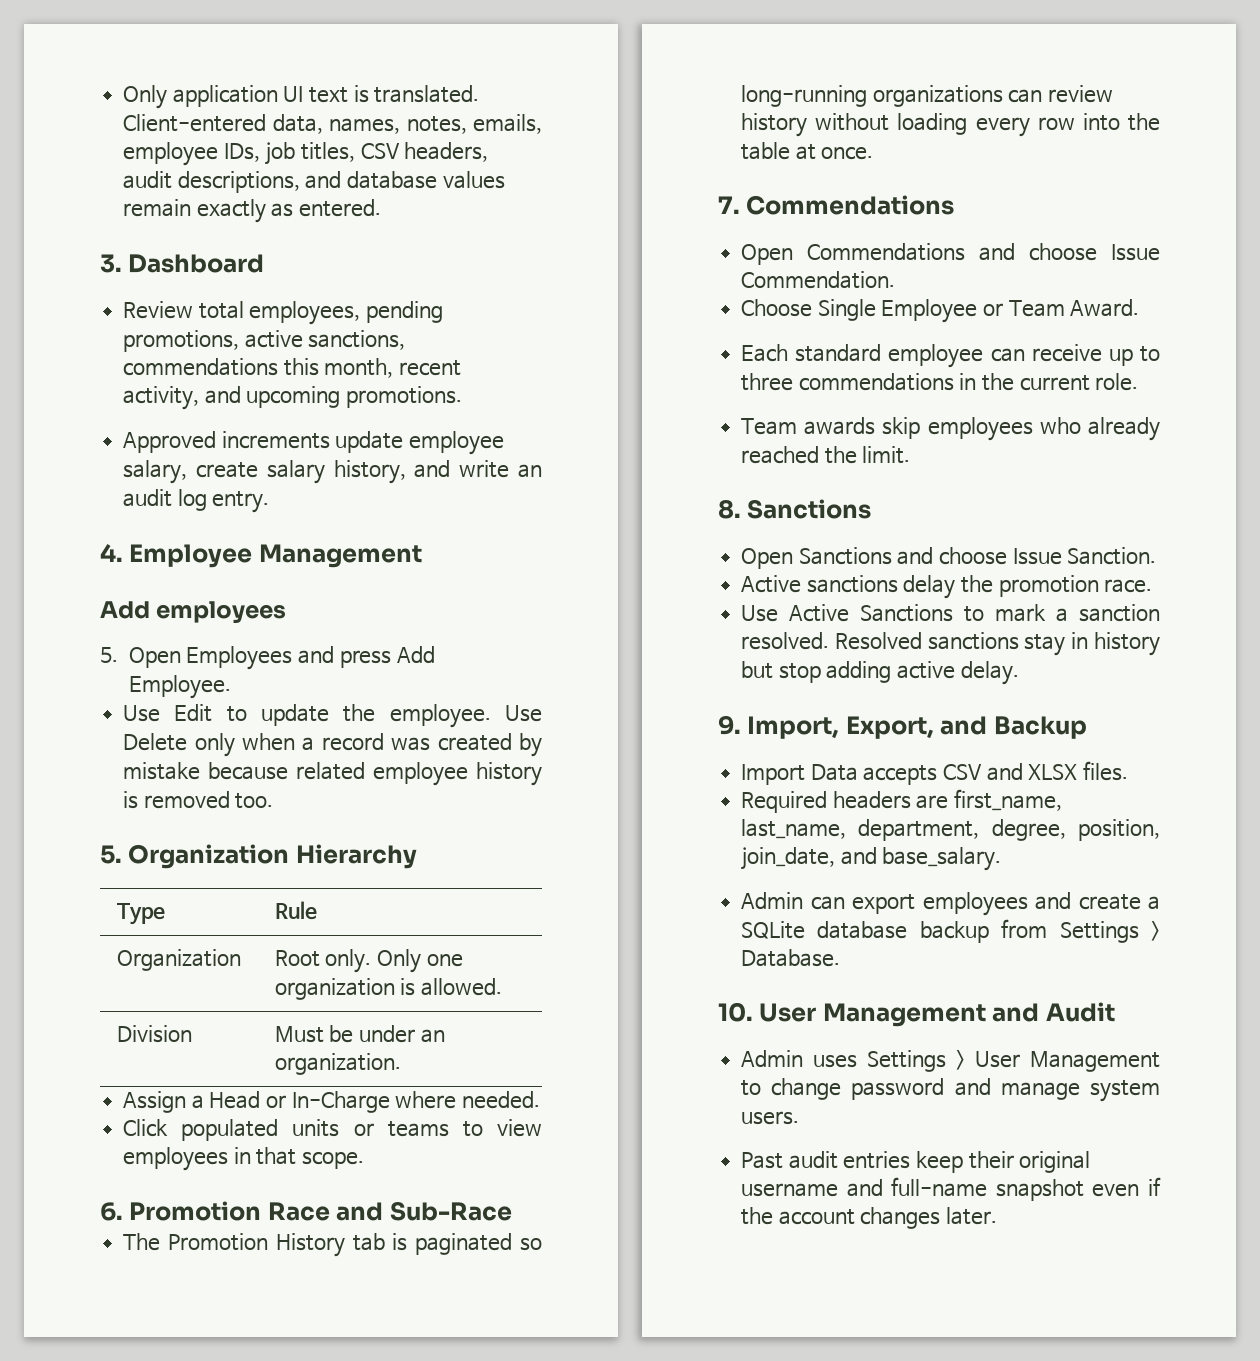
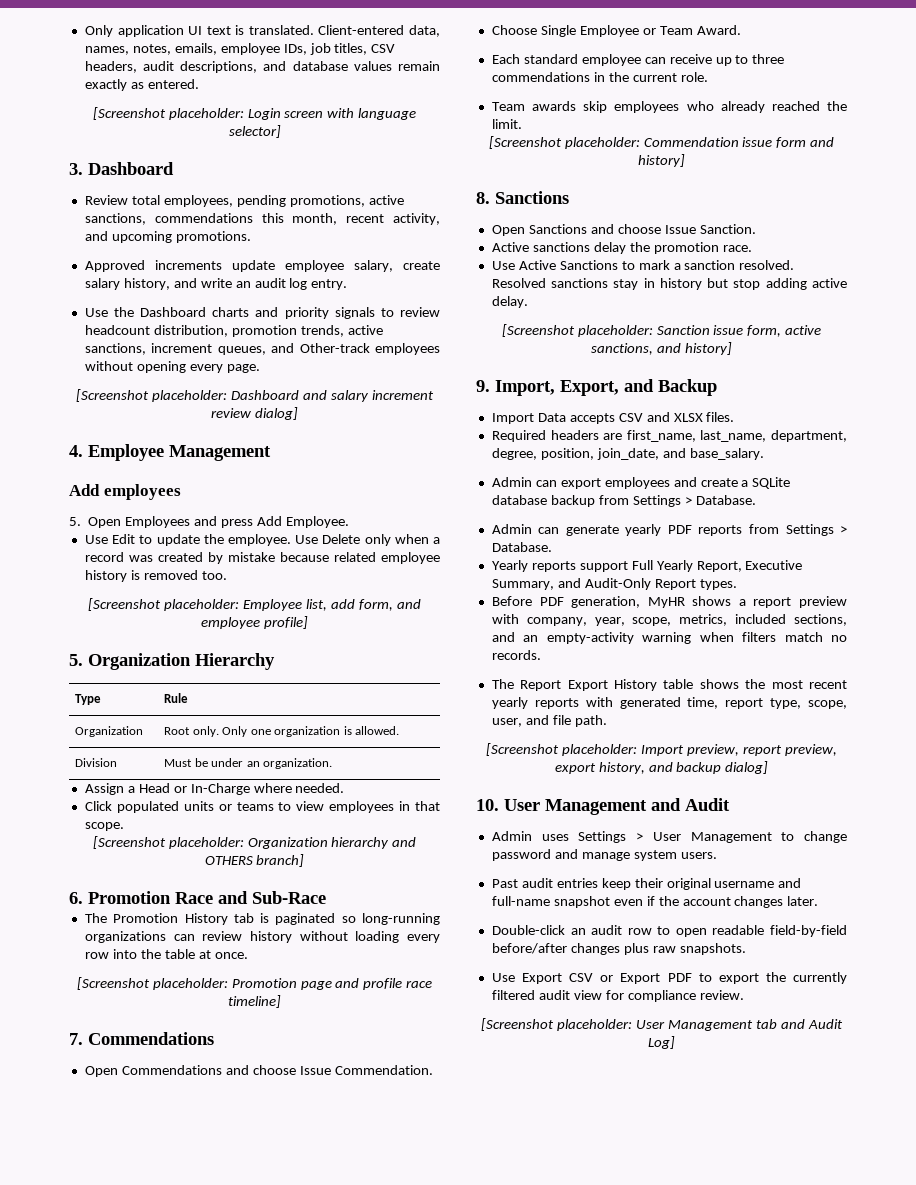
+ [Screenshot placeholder: Login screen with language selector]
+ Use the Dashboard charts and priority signals to review headcount distribution, promotion trends, active sanctions, increment queues, and Other-track employees without opening every page.
+ [Screenshot placeholder: Dashboard and salary increment review dialog]
+ [Screenshot placeholder: Employee list, add form, and employee profile]
+ [Screenshot placeholder: Organization hierarchy and OTHERS branch]
+ [Screenshot placeholder: Promotion page and profile race timeline]
+ [Screenshot placeholder: Commendation issue form and history]
+ [Screenshot placeholder: Sanction issue form, active sanctions, and history]
+ Admin can generate yearly PDF reports from Settings > Database.
+ Yearly reports support Full Yearly Report, Executive Summary, and Audit-Only Report types.
+ Before PDF generation, MyHR shows a report preview with company, year, scope, metrics, included sections, and an empty-activity warning when filters match no records.
+ The Report Export History table shows the most recent yearly reports with generated time, report type, scope, user, and file path.
+ [Screenshot placeholder: Import preview, report preview, export history, and backup dialog]
+ Double-click an audit row to open readable field-by-field before/after changes plus raw snapshots.
+ Use Export CSV or Export PDF to export the currently filtered audit view for compliance review.
+ [Screenshot placeholder: User Management tab and Audit Log]

